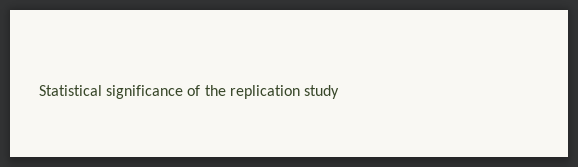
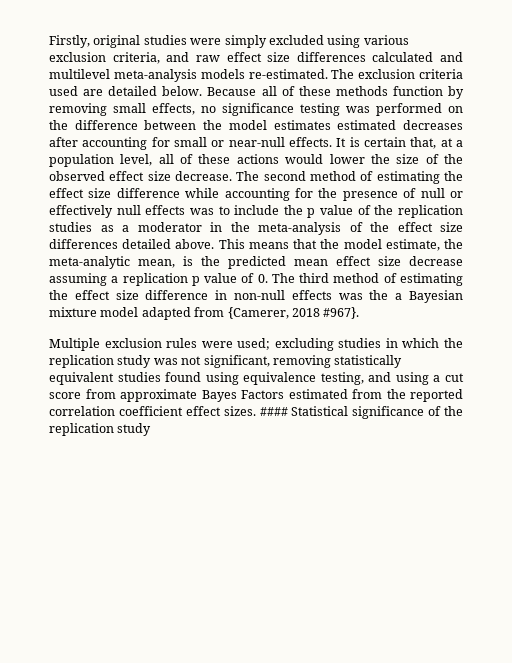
- Statistical significance of the replication study
+ Firstly, original studies were simply excluded using various exclusion criteria, and raw effect size differences calculated and multilevel meta-analysis models re-estimated. The exclusion criteria used are detailed below. Because all of these methods function by removing small effects, no significance testing was performed on the difference between the model estimates estimated decreases after accounting for small or near-null effects. It is certain that, at a population level, all of these actions would lower the size of the observed effect size decrease. The second method of estimating the effect size difference while accounting for the presence of null or effectively null effects was to include the p value of the replication studies as a moderator in the meta-analysis of the effect size differences detailed above. This means that the model estimate, the meta-analytic mean, is the predicted mean effect size decrease assuming a replication p value of 0. The third method of estimating the effect size difference in non-null effects was the a Bayesian mixture model adapted from {Camerer, 2018 #967}.
+ Multiple exclusion rules were used; excluding studies in which the replication study was not significant, removing statistically equivalent studies found using equivalence testing, and using a cut score from approximate Bayes Factors estimated from the reported correlation coefficient effect sizes. #### Statistical significance of the replication study

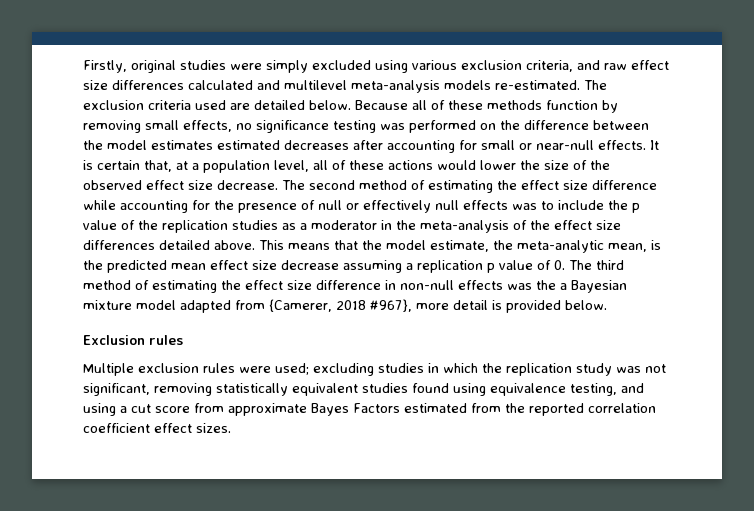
- This means that the model estimate, the meta-analytic mean, is the predicted mean effect size decrease assuming a replication p value of 0. The third method of estimating the effect size difference in non-null effects was the a Bayesian mixture model adapted from {Camerer, 2018 #967}.
+ This means that the model estimate, the meta-analytic mean, is the predicted mean effect size decrease assuming a replication p value of 0. The third method of estimating the effect size difference in non-null effects was the a Bayesian mixture model adapted from {Camerer, 2018 #967}, more detail is provided below.
+ Exclusion rules
- #### Statistical significance of the replication study

